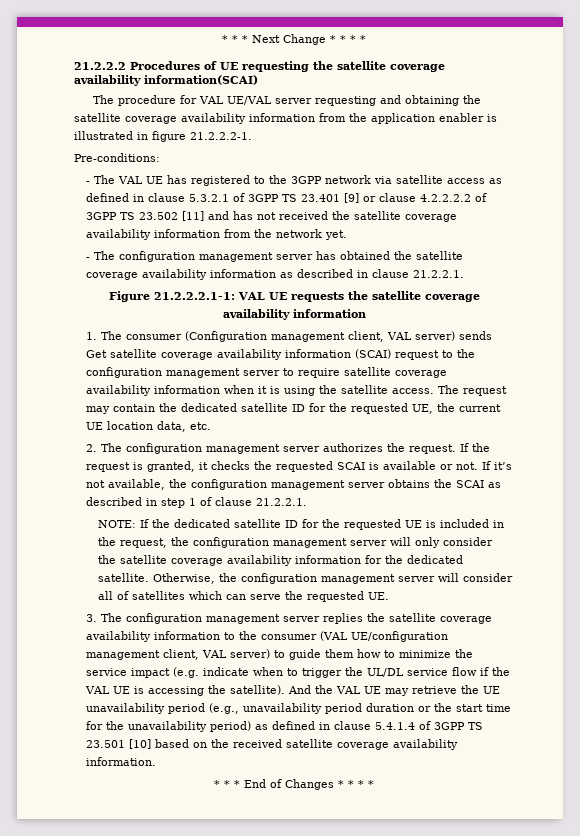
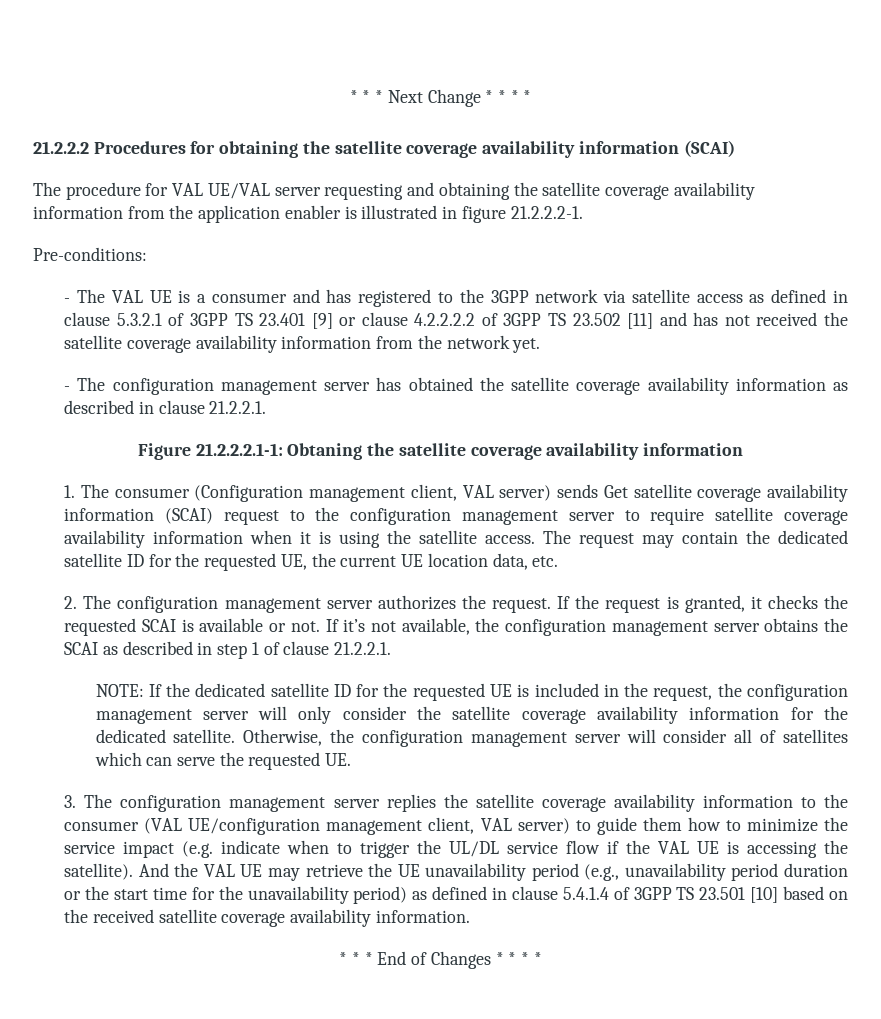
- 21.2.2.2 Procedures of UE requesting the satellite coverage availability information(SCAI)
+ 21.2.2.2 Procedures for obtaining the satellite coverage availability information (SCAI)
- - The VAL UE has registered to the 3GPP network via satellite access as defined in clause 5.3.2.1 of 3GPP TS 23.401 [9] or clause 4.2.2.2.2 of 3GPP TS 23.502 [11] and has not received the satellite coverage availability information from the network yet.
+ - The VAL UE is a consumer and has registered to the 3GPP network via satellite access as defined in clause 5.3.2.1 of 3GPP TS 23.401 [9] or clause 4.2.2.2.2 of 3GPP TS 23.502 [11] and has not received the satellite coverage availability information from the network yet.
- Figure 21.2.2.2.1-1: VAL UE requests the satellite coverage availability information
+ Figure 21.2.2.2.1-1: Obtaning the satellite coverage availability information

